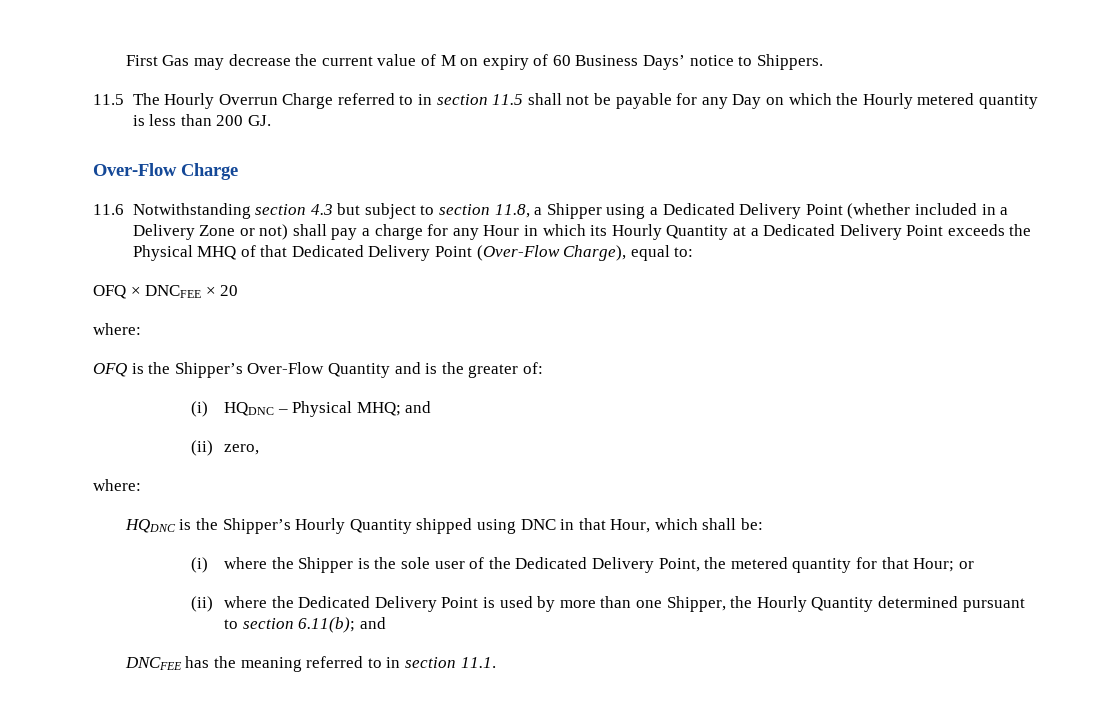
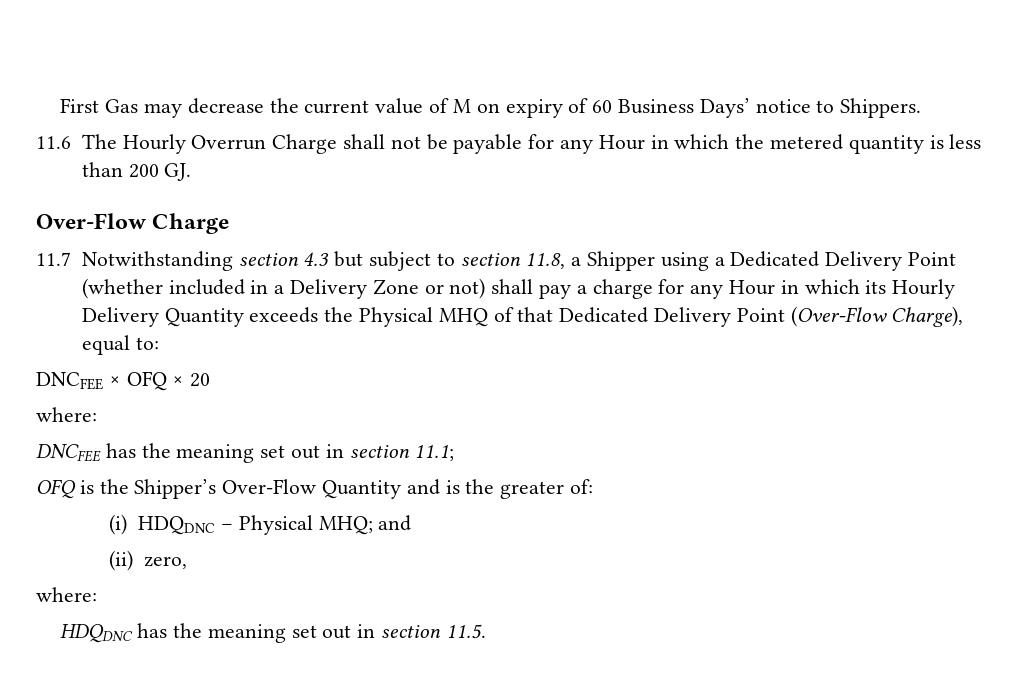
- 11.5 The Hourly Overrun Charge referred to in section 11.5 shall not be payable for any Day on which the Hourly metered quantity is less than 200 GJ.
+ 11.6 The Hourly Overrun Charge shall not be payable for any Hour in which the metered quantity is less than 200 GJ.
- 11.6 Notwithstanding section 4.3 but subject to section 11.8, a Shipper using a Dedicated Delivery Point (whether included in a Delivery Zone or not) shall pay a charge for any Hour in which its Hourly Quantity at a Dedicated Delivery Point exceeds the Physical MHQ of that Dedicated Delivery Point (Over-Flow Charge), equal to:
+ 11.7 Notwithstanding section 4.3 but subject to section 11.8, a Shipper using a Dedicated Delivery Point (whether included in a Delivery Zone or not) shall pay a charge for any Hour in which its Hourly Delivery Quantity exceeds the Physical MHQ of that Dedicated Delivery Point (Over-Flow Charge), equal to:
- OFQ × DNCFEE × 20
+ DNCFEE × OFQ × 20
  where:
+ DNCFEE has the meaning set out in section 11.1;
- (i) HQDNC – Physical MHQ; and
+ (i) HDQDNC – Physical MHQ; and
- HQDNC is the Shipper’s Hourly Quantity shipped using DNC in that Hour, which shall be:
- (i) where the Shipper is the sole user of the Dedicated Delivery Point, the metered quantity for that Hour; or
- (ii) where the Dedicated Delivery Point is used by more than one Shipper, the Hourly Quantity determined pursuant to section 6.11(b); and
- DNCFEE has the meaning referred to in section 11.1.
+ HDQDNC has the meaning set out in section 11.5.

